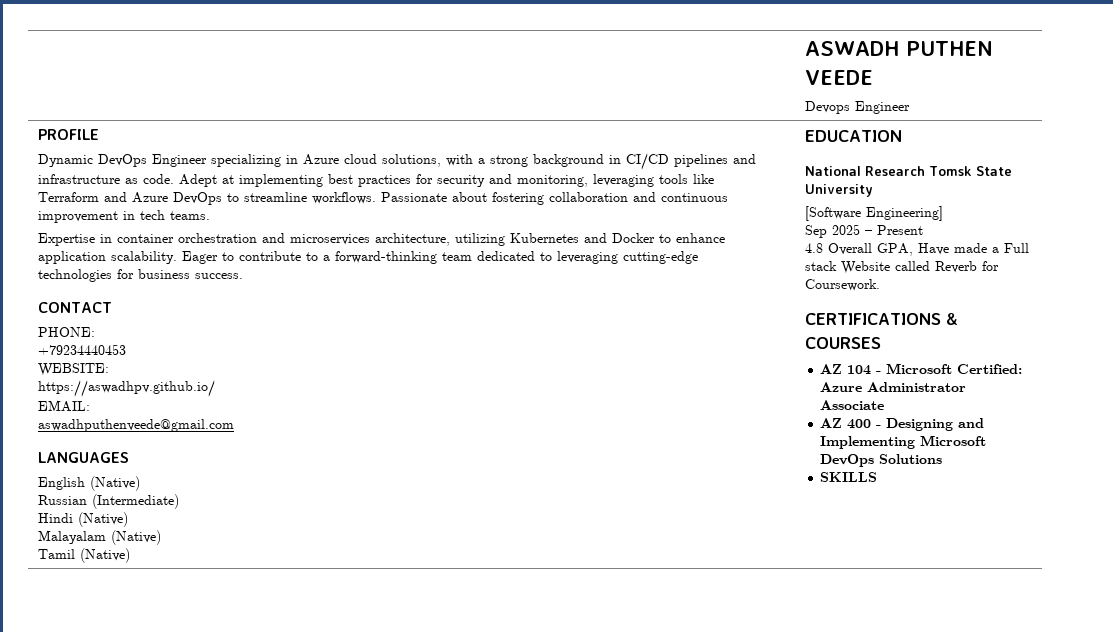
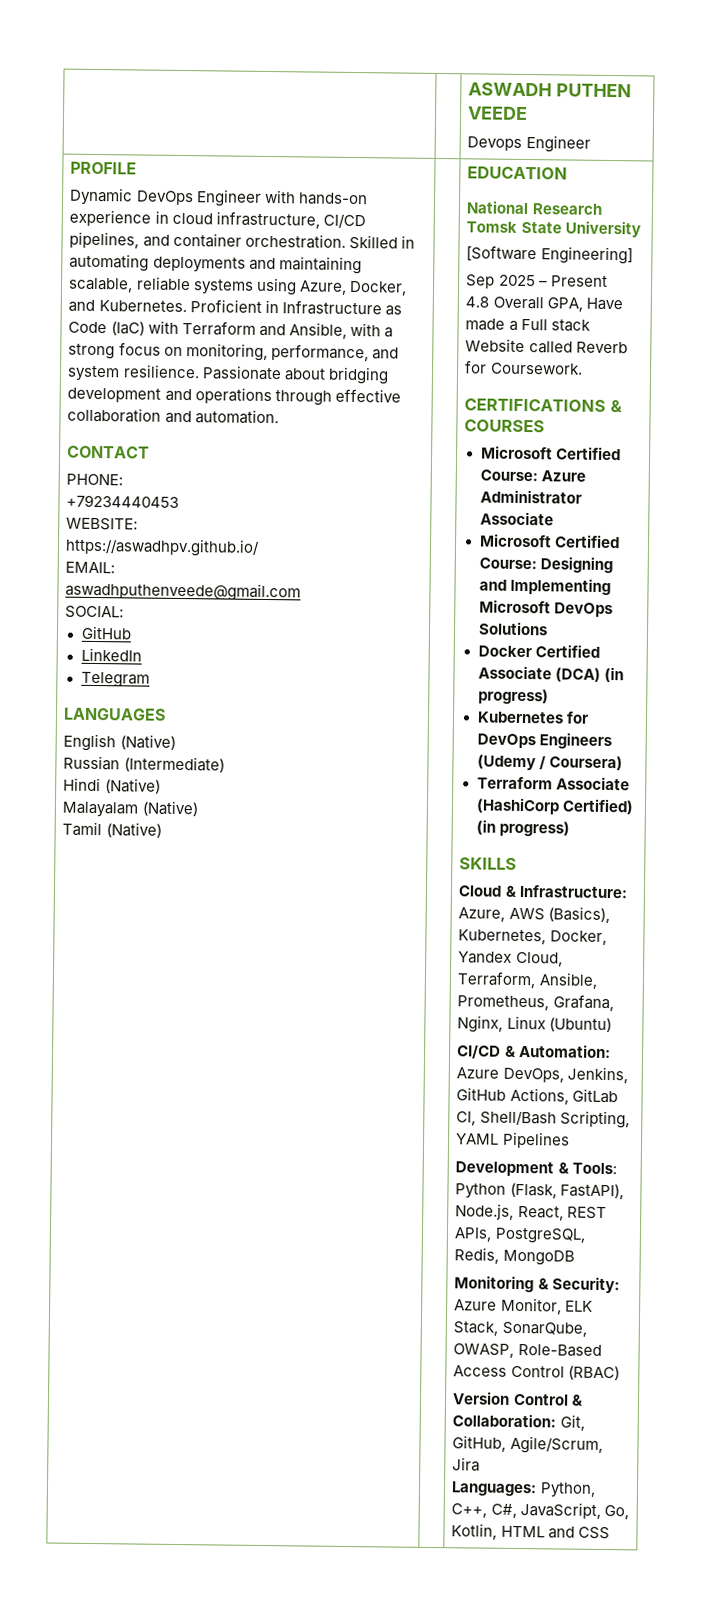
- Dynamic DevOps Engineer specializing in Azure cloud solutions, with a strong background in CI/CD pipelines and infrastructure as code. Adept at implementing best practices for security and monitoring, leveraging tools like Terraform and Azure DevOps to streamline workflows. Passionate about fostering collaboration and continuous improvement in tech teams.
- Expertise in container orchestration and microservices architecture, utilizing Kubernetes and Docker to enhance application scalability. Eager to contribute to a forward-thinking team dedicated to leveraging cutting-edge technologies for business success.
+ Dynamic DevOps Engineer with hands-on experience in cloud infrastructure, CI/CD pipelines, and container orchestration. Skilled in automating deployments and maintaining scalable, reliable systems using Azure, Docker, and Kubernetes. Proficient in Infrastructure as Code (IaC) with Terraform and Ansible, with a strong focus on monitoring, performance, and system resilience. Passionate about bridging development and operations through effective collaboration and automation.
+ SOCIAL:
+ GitHub
+ LinkedIn
+ Telegram
- AZ 104 - Microsoft Certified: Azure Administrator Associate
+ Microsoft Certified Course: Azure Administrator Associate
- AZ 400 - Designing and Implementing Microsoft DevOps Solutions
+ Microsoft Certified Course: Designing and Implementing Microsoft DevOps Solutions
+ Docker Certified Associate (DCA) (in progress)
+ Kubernetes for DevOps Engineers (Udemy / Coursera)
+ Terraform Associate (HashiCorp Certified) (in progress)
  SKILLS
+ Cloud & Infrastructure: Azure, AWS (Basics), Kubernetes, Docker, Yandex Cloud, Terraform, Ansible, Prometheus, Grafana, Nginx, Linux (Ubuntu)
+ CI/CD & Automation: Azure DevOps, Jenkins, GitHub Actions, GitLab CI, Shell/Bash Scripting, YAML Pipelines
+ Development & Tools: Python (Flask, FastAPI), Node.js, React, REST APIs, PostgreSQL, Redis, MongoDB
+ Monitoring & Security: Azure Monitor, ELK Stack, SonarQube, OWASP, Role-Based Access Control (RBAC)
+ Version Control & Collaboration: Git, GitHub, Agile/Scrum, Jira
+ Languages: Python, C++, C#, JavaScript, Go, Kotlin, HTML and CSS

